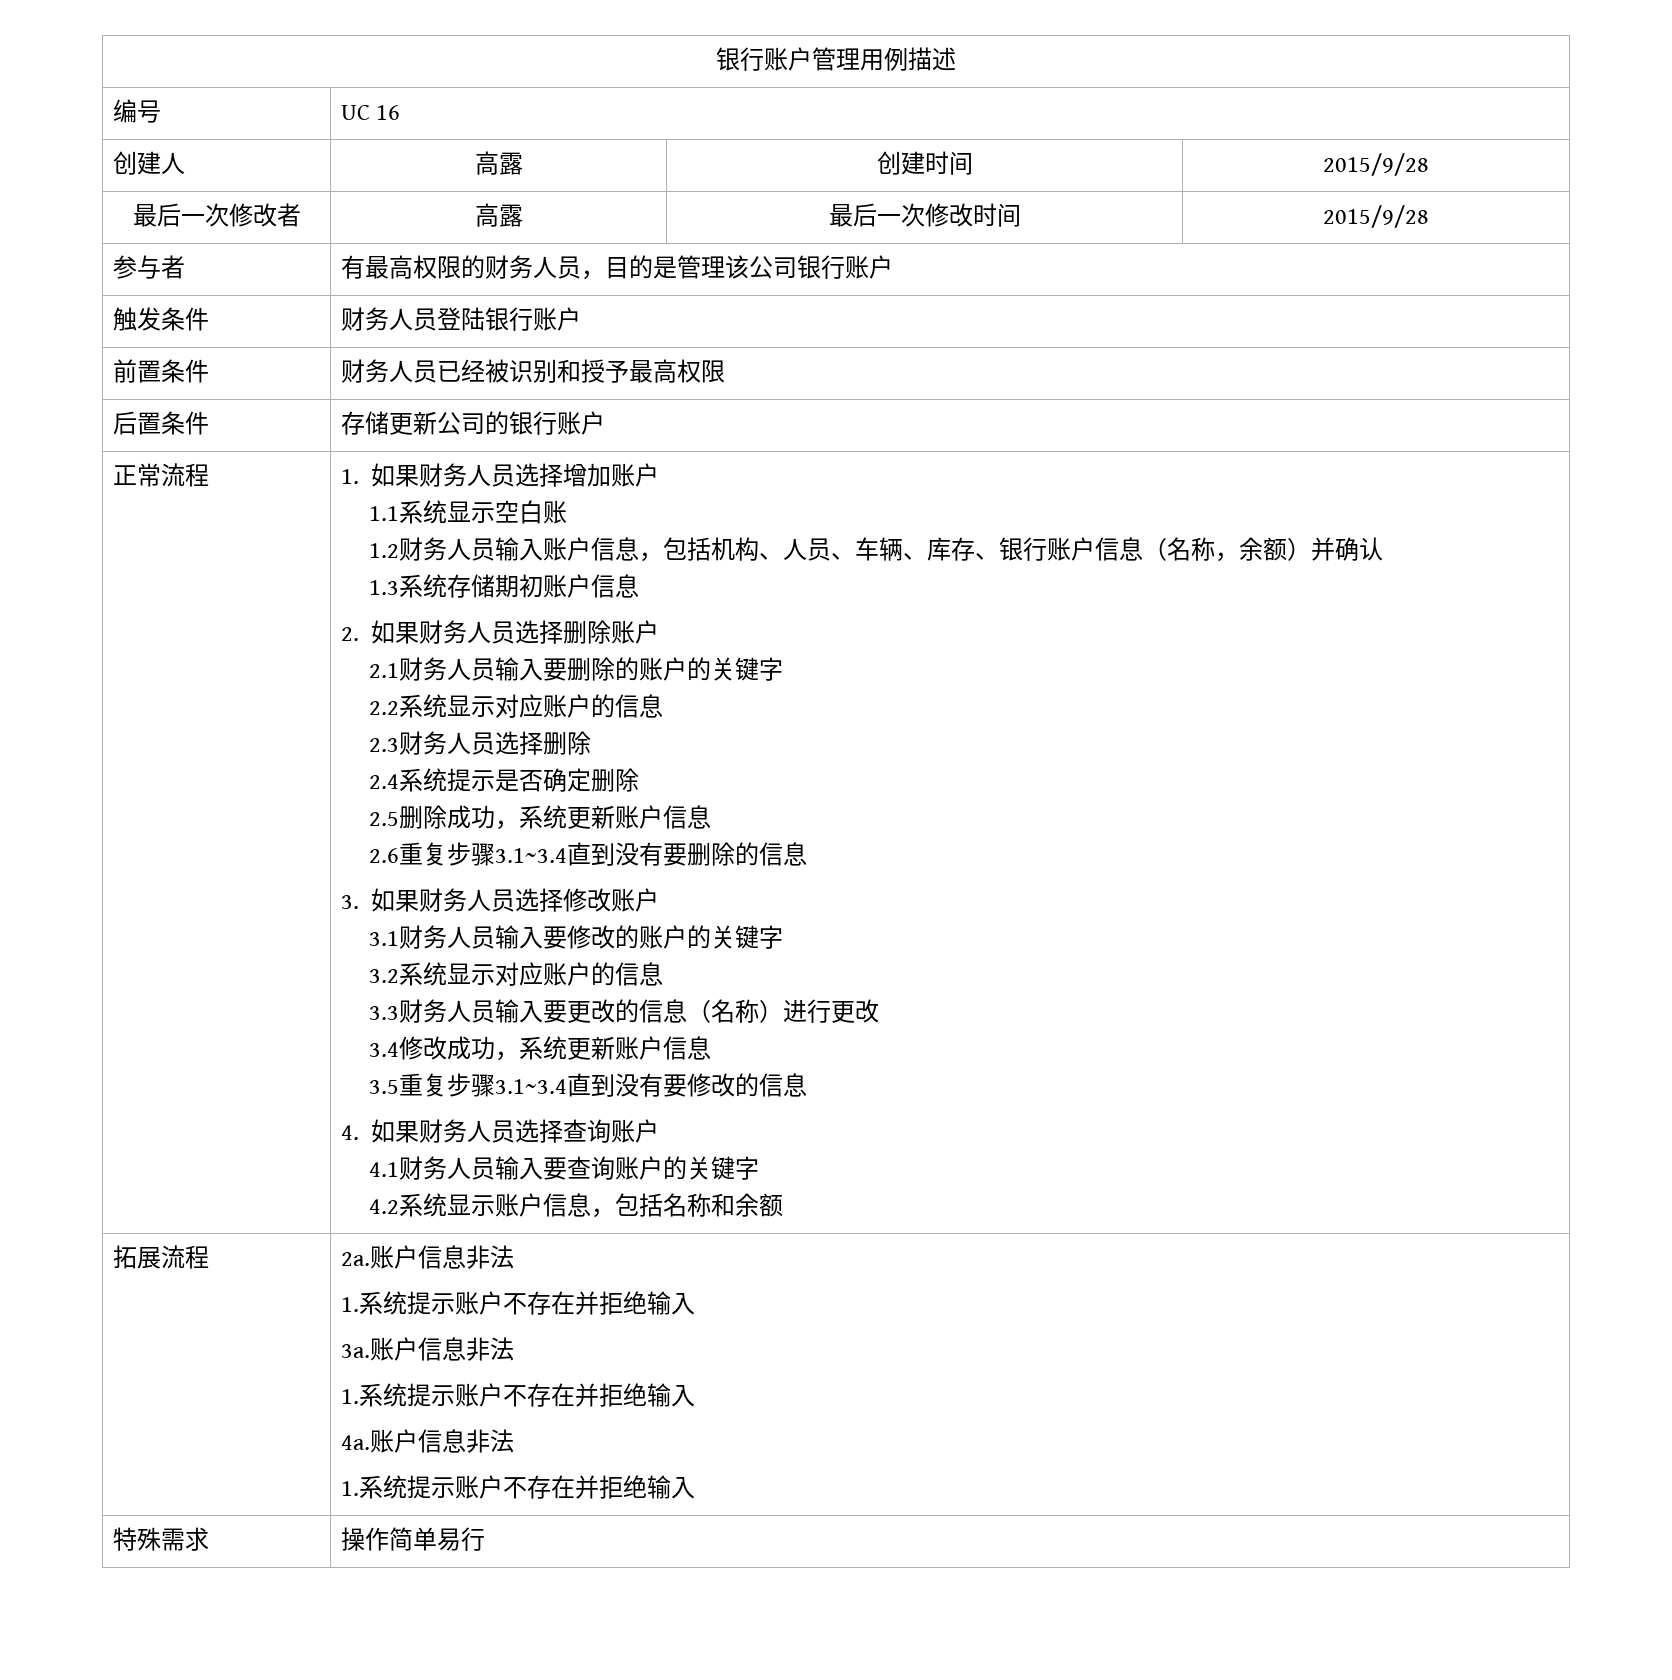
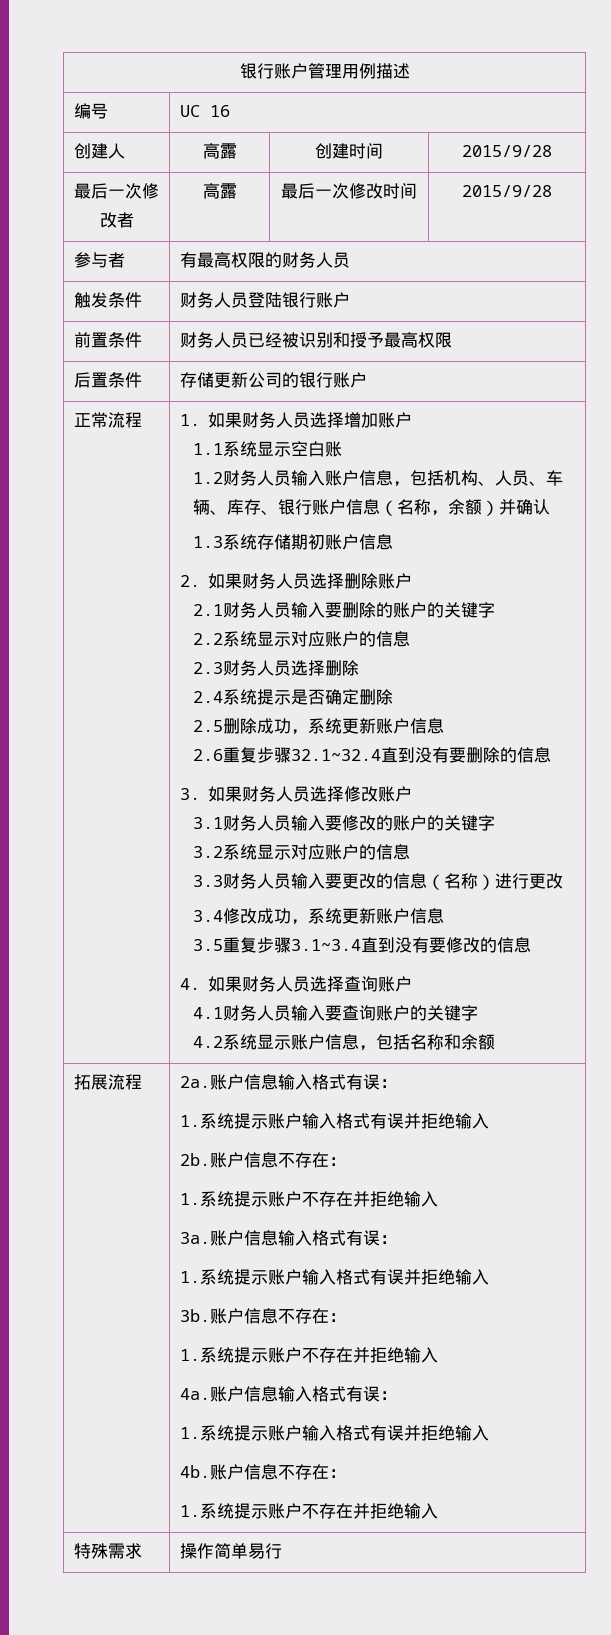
- 参与者 | 有最高权限的财务人员，目的是管理该公司银行账户
+ 参与者 | 有最高权限的财务人员
- 2.6重复步骤3.1~3.4直到没有要删除的信息
+ 2.6重复步骤32.1~32.4直到没有要删除的信息
- 2a.账户信息非法
+ 2a.账户信息输入格式有误：
+ 1.系统提示账户输入格式有误并拒绝输入
+ 2b.账户信息不存在：
- 3a.账户信息非法
+ 3a.账户信息输入格式有误：
+ 1.系统提示账户输入格式有误并拒绝输入
+ 3b.账户信息不存在：
- 4a.账户信息非法
+ 4a.账户信息输入格式有误：
+ 1.系统提示账户输入格式有误并拒绝输入
+ 4b.账户信息不存在：

